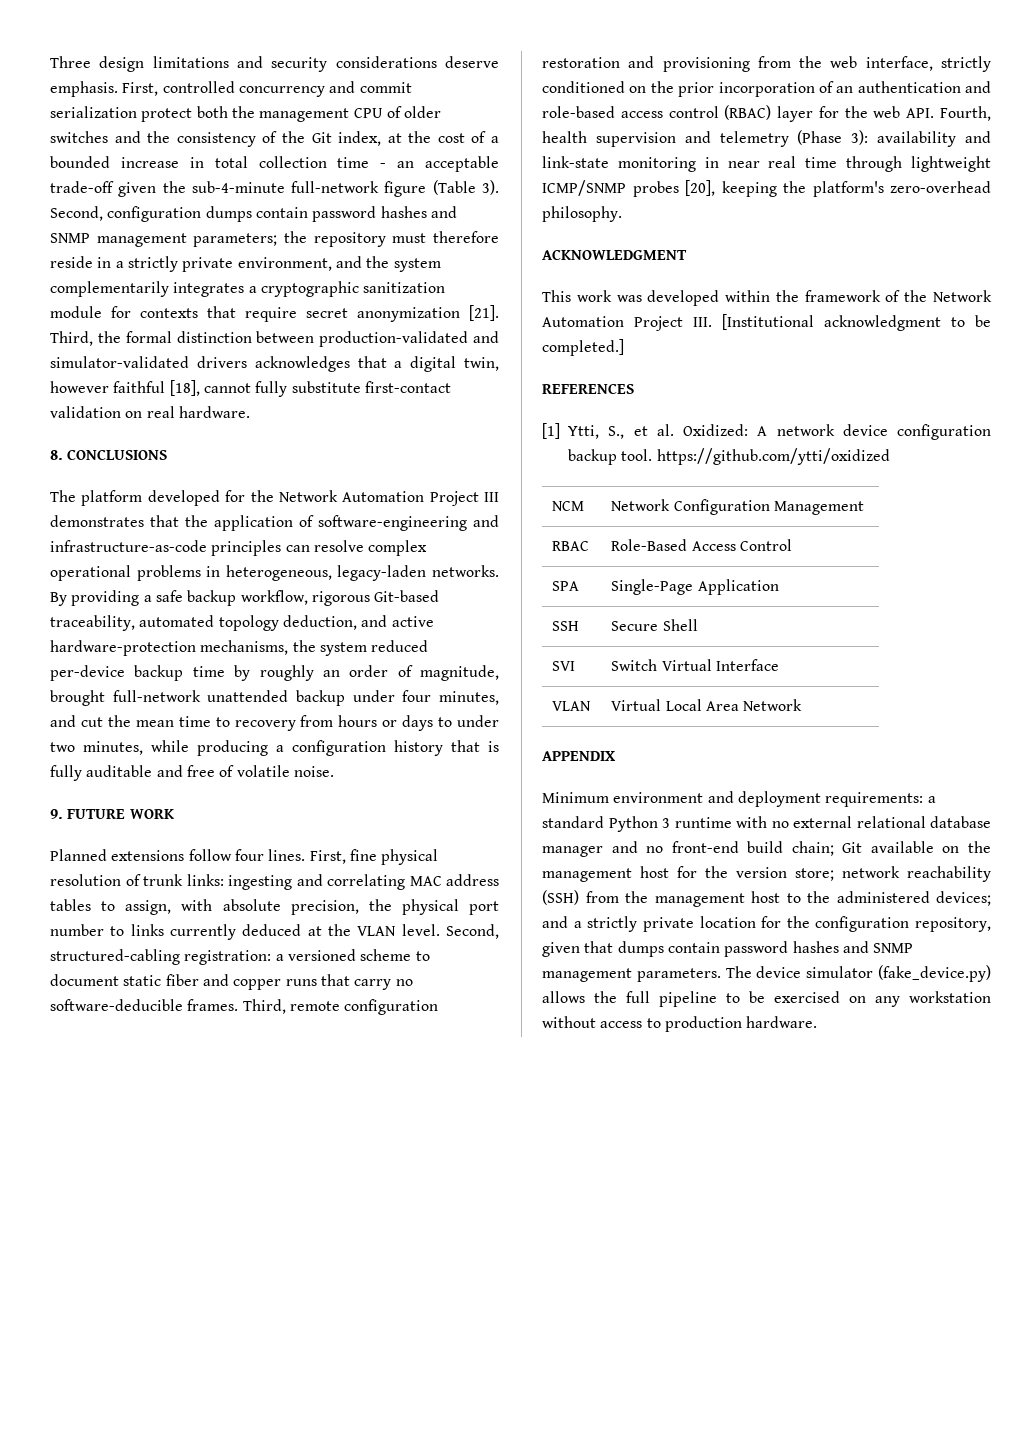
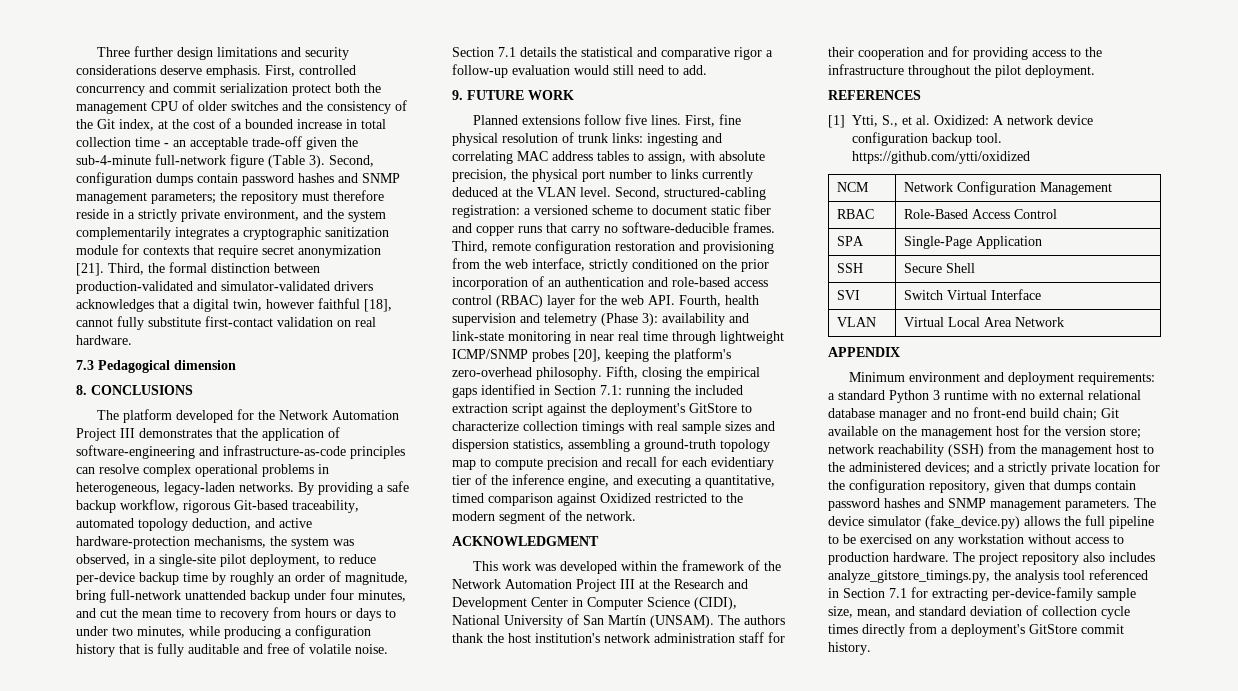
- Three design limitations and security considerations deserve emphasis.
+ Three further design limitations and security considerations deserve emphasis.
+ 7.3 Pedagogical dimension
- By providing a safe backup workflow, rigorous Git-based traceability, automated topology deduction, and active hardware-protection mechanisms, the system reduced per-device backup time by roughly an order of magnitude, brought full-network unattended backup under four minutes, and cut the mean time to recovery from hours or days to under two minutes, while producing a configuration history that is fully auditable and free of volatile noise.
+ By providing a safe backup workflow, rigorous Git-based traceability, automated topology deduction, and active hardware-protection mechanisms, the system was observed, in a single-site pilot deployment, to reduce per-device backup time by roughly an order of magnitude, bring full-network unattended backup under four minutes, and cut the mean time to recovery from hours or days to under two minutes, while producing a configuration history that is fully auditable and free of volatile noise. Section 7.1 details the statistical and comparative rigor a follow-up evaluation would still need to add.
- Planned extensions follow four lines.
+ Planned extensions follow five lines.
+ Fifth, closing the empirical gaps identified in Section 7.1: running the included extraction script against the deployment's GitStore to characterize collection timings with real sample sizes and dispersion statistics, assembling a ground-truth topology map to compute precision and recall for each evidentiary tier of the inference engine, and executing a quantitative, timed comparison against Oxidized restricted to the modern segment of the network.
- This work was developed within the framework of the Network Automation Project III. [Institutional acknowledgment to be completed.]
+ This work was developed within the framework of the Network Automation Project III at the Research and Development Center in Computer Science (CIDI), National University of San Martín (UNSAM). The authors thank the host institution's network administration staff for their cooperation and for providing access to the infrastructure throughout the pilot deployment.
+ The project repository also includes analyze_gitstore_timings.py, the analysis tool referenced in Section 7.1 for extracting per-device-family sample size, mean, and standard deviation of collection cycle times directly from a deployment's GitStore commit history.

